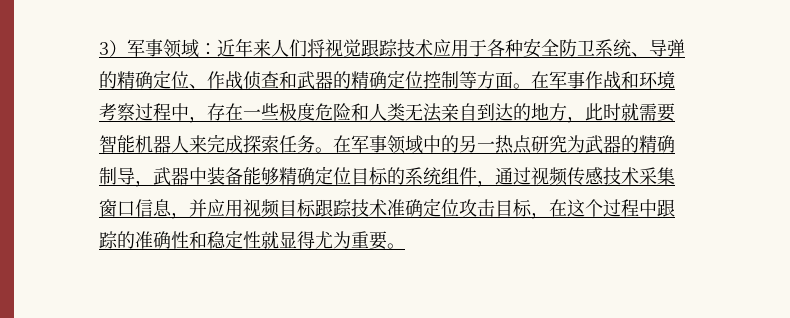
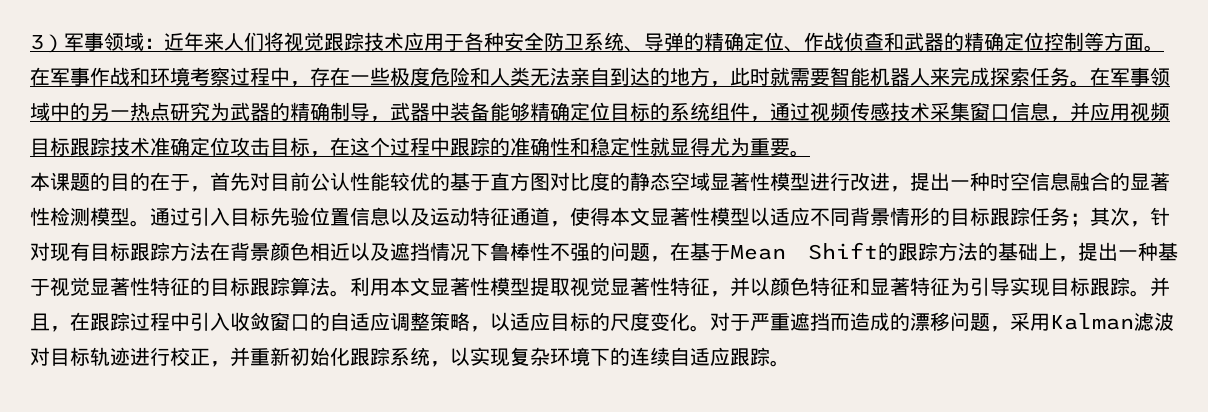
+ 本课题的目的在于，首先对目前公认性能较优的基于直方图对比度的静态空域显著性模型进行改进，提出一种时空信息融合的显著性检测模型。通过引入目标先验位置信息以及运动特征通道，使得本文显著性模型以适应不同背景情形的目标跟踪任务；其次，针对现有目标跟踪方法在背景颜色相近以及遮挡情况下鲁棒性不强的问题，在基于Mean Shift的跟踪方法的基础上，提出一种基于视觉显著性特征的目标跟踪算法。利用本文显著性模型提取视觉显著性特征，并以颜色特征和显著特征为引导实现目标跟踪。并且，在跟踪过程中引入收敛窗口的自适应调整策略，以适应目标的尺度变化。对于严重遮挡而造成的漂移问题，采用Kalman滤波对目标轨迹进行校正，并重新初始化跟踪系统，以实现复杂环境下的连续自适应跟踪。

